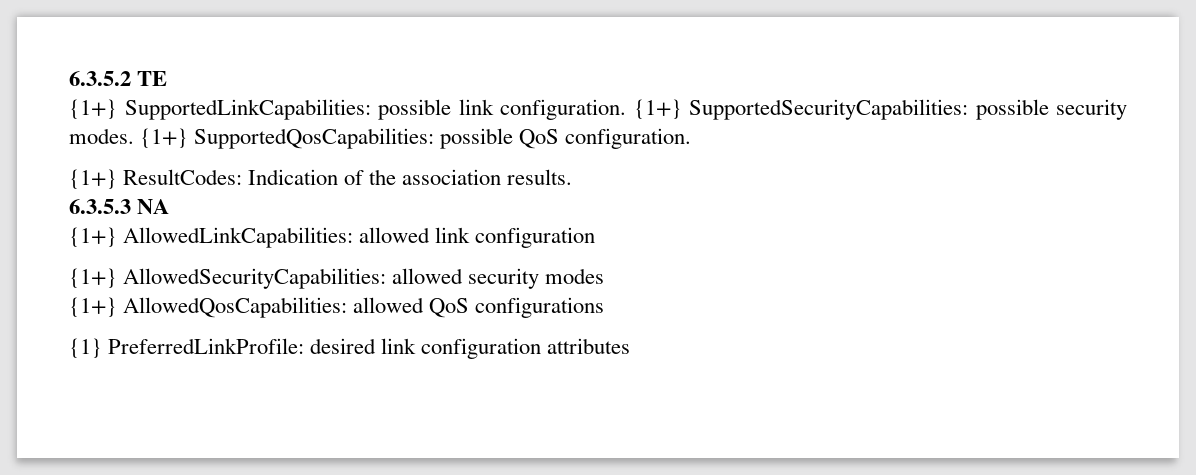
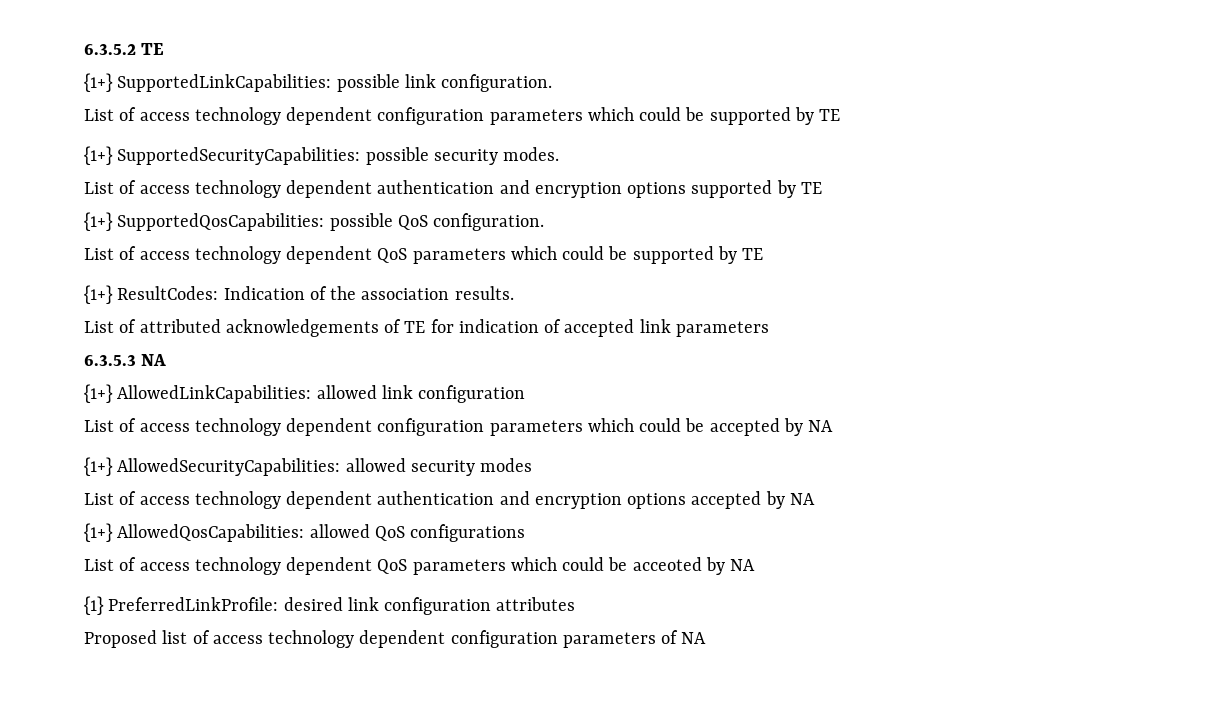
- {1+} SupportedLinkCapabilities: possible link configuration. {1+} SupportedSecurityCapabilities: possible security modes. {1+} SupportedQosCapabilities: possible QoS configuration.
+ {1+} SupportedLinkCapabilities: possible link configuration.
+ List of access technology dependent configuration parameters which could be supported by TE
+ {1+} SupportedSecurityCapabilities: possible security modes.
+ List of access technology dependent authentication and encryption options supported by TE
+ {1+} SupportedQosCapabilities: possible QoS configuration.
+ List of access technology dependent QoS parameters which could be supported by TE
+ List of attributed acknowledgements of TE for indication of accepted link parameters
+ List of access technology dependent configuration parameters which could be accepted by NA
+ List of access technology dependent authentication and encryption options accepted by NA
+ List of access technology dependent QoS parameters which could be acceoted by NA
+ Proposed list of access technology dependent configuration parameters of NA

